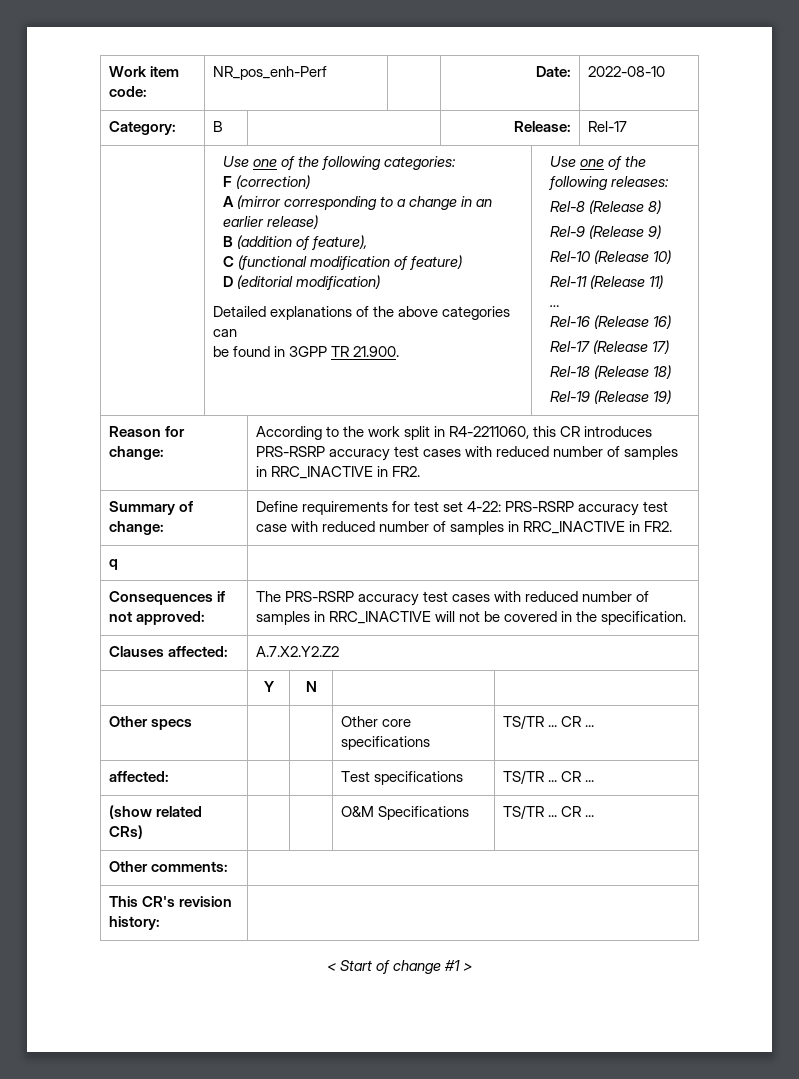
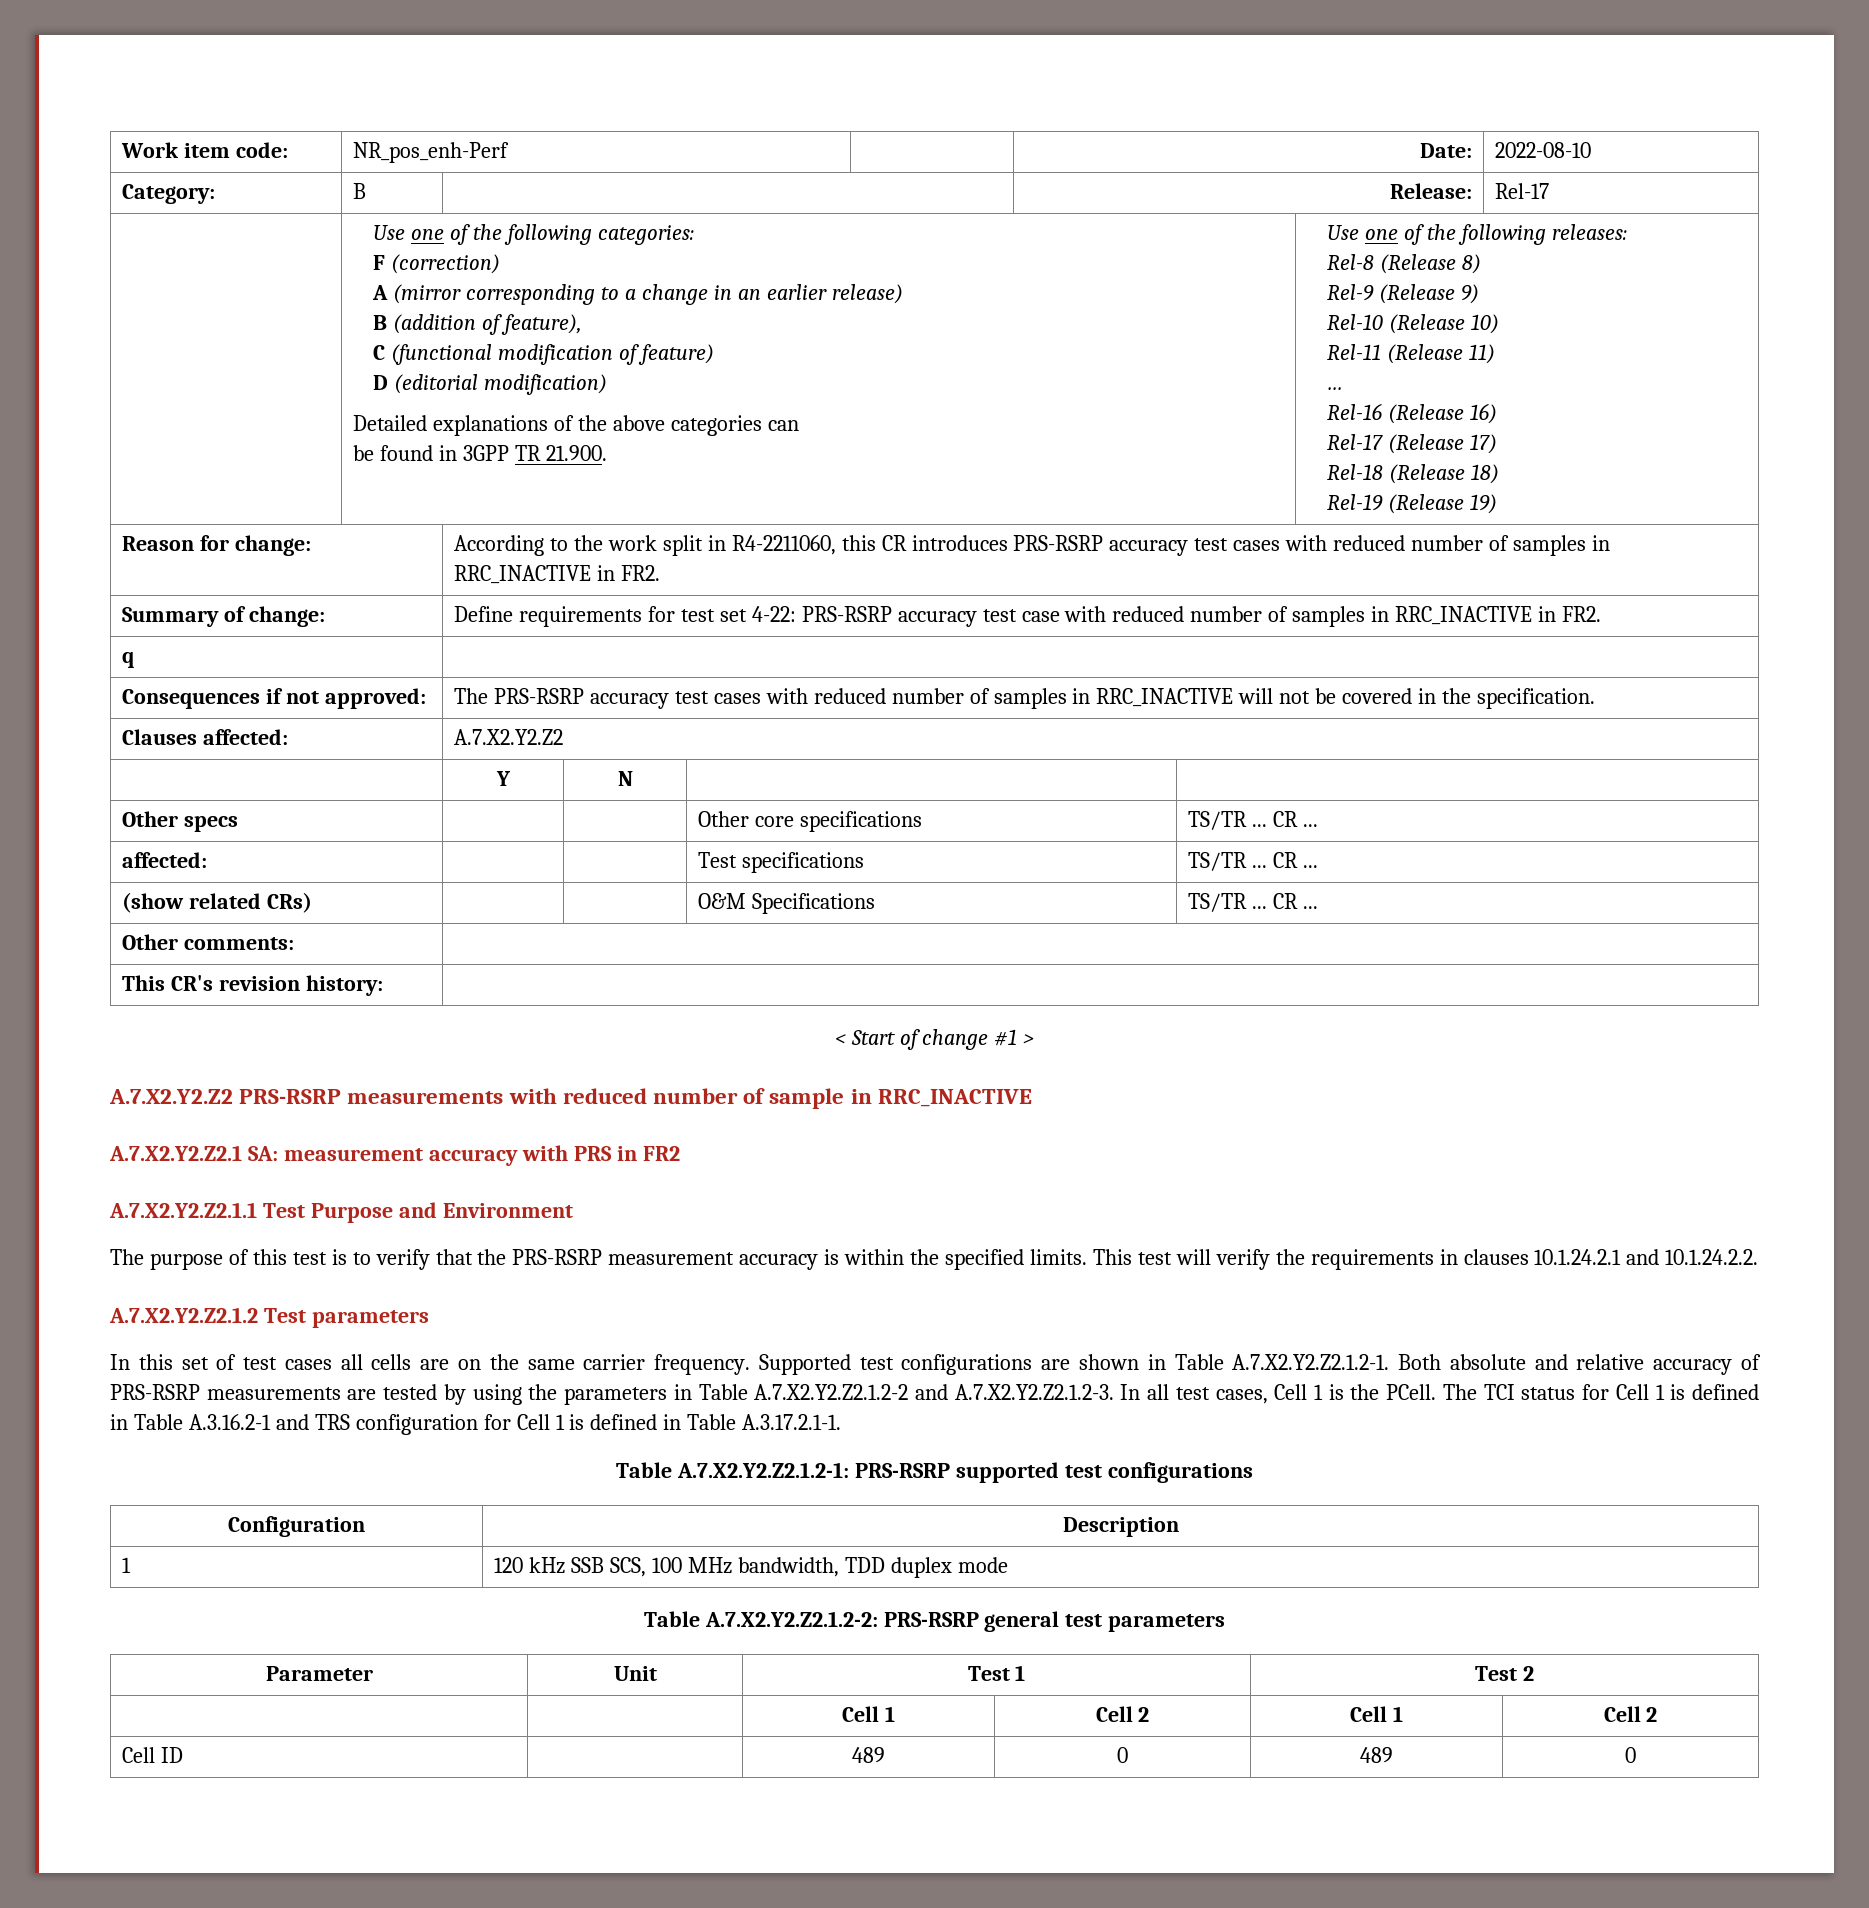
+ A.7.X2.Y2.Z2 PRS-RSRP measurements with reduced number of sample in RRC_INACTIVE
+ A.7.X2.Y2.Z2.1 SA: measurement accuracy with PRS in FR2
+ A.7.X2.Y2.Z2.1.1 Test Purpose and Environment
+ The purpose of this test is to verify that the PRS-RSRP measurement accuracy is within the specified limits. This test will verify the requirements in clauses 10.1.24.2.1 and 10.1.24.2.2.
+ A.7.X2.Y2.Z2.1.2 Test parameters
+ In this set of test cases all cells are on the same carrier frequency. Supported test configurations are shown in Table A.7.X2.Y2.Z2.1.2-1. Both absolute and relative accuracy of PRS-RSRP measurements are tested by using the parameters in Table A.7.X2.Y2.Z2.1.2-2 and A.7.X2.Y2.Z2.1.2-3. In all test cases, Cell 1 is the PCell. The TCI status for Cell 1 is defined in Table A.3.16.2-1 and TRS configuration for Cell 1 is defined in Table A.3.17.2.1-1.
+ Table A.7.X2.Y2.Z2.1.2-1: PRS-RSRP supported test configurations
+ Configuration | Description
+ 1 | 120 kHz SSB SCS, 100 MHz bandwidth, TDD duplex mode
+ Table A.7.X2.Y2.Z2.1.2-2: PRS-RSRP general test parameters
+ Parameter | Unit | Test 1 | Test 2
+ | | Cell 1 | Cell 2 | Cell 1 | Cell 2
+ Cell ID | | 489 | 0 | 489 | 0

